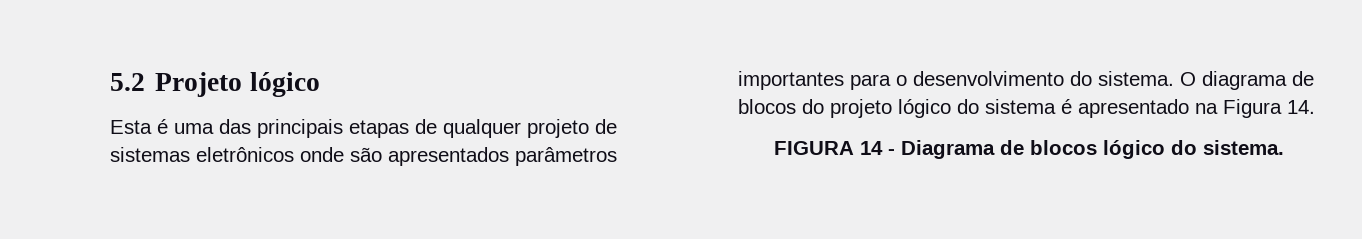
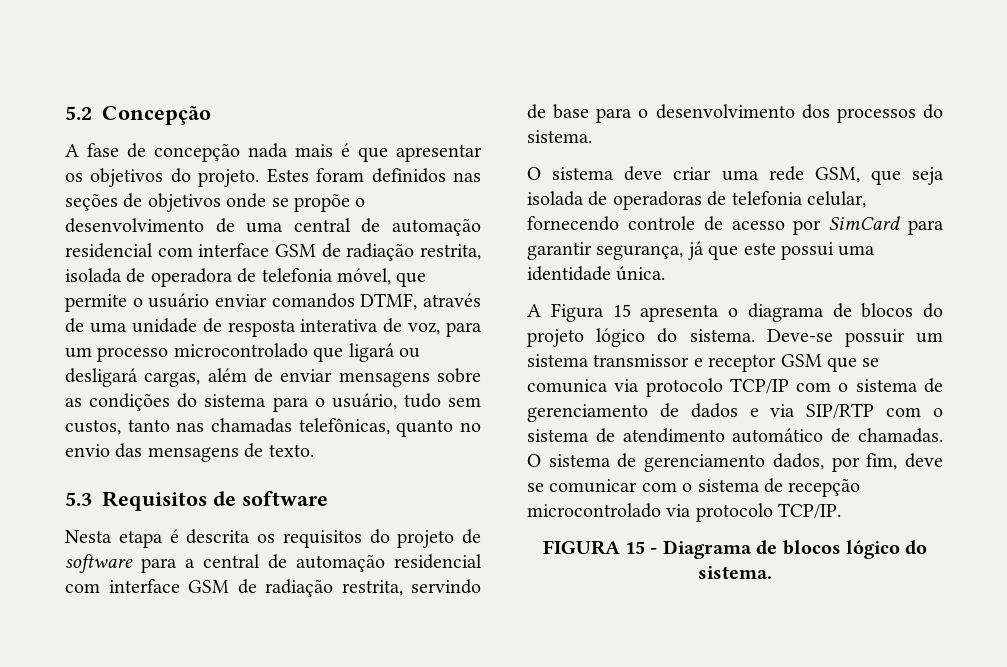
- 5.2 Projeto lógico
- Esta é uma das principais etapas de qualquer projeto de sistemas eletrônicos onde são apresentados parâmetros importantes para o desenvolvimento do sistema. O diagrama de blocos do projeto lógico do sistema é apresentado na Figura 14.
+ 5.2 Concepção
+ A fase de concepção nada mais é que apresentar os objetivos do projeto. Estes foram definidos nas seções de objetivos onde se propõe o desenvolvimento de uma central de automação residencial com interface GSM de radiação restrita, isolada de operadora de telefonia móvel, que permite o usuário enviar comandos DTMF, através de uma unidade de resposta interativa de voz, para um processo microcontrolado que ligará ou desligará cargas, além de enviar mensagens sobre as condições do sistema para o usuário, tudo sem custos, tanto nas chamadas telefônicas, quanto no envio das mensagens de texto.
+ 5.3 Requisitos de software
+ Nesta etapa é descrita os requisitos do projeto de software para a central de automação residencial com interface GSM de radiação restrita, servindo de base para o desenvolvimento dos processos do sistema.
+ O sistema deve criar uma rede GSM, que seja isolada de operadoras de telefonia celular, fornecendo controle de acesso por SimCard para garantir segurança, já que este possui uma identidade única.
+ A Figura 15 apresenta o diagrama de blocos do projeto lógico do sistema. Deve-se possuir um sistema transmissor e receptor GSM que se comunica via protocolo TCP/IP com o sistema de gerenciamento de dados e via SIP/RTP com o sistema de atendimento automático de chamadas. O sistema de gerenciamento dados, por fim, deve se comunicar com o sistema de recepção microcontrolado via protocolo TCP/IP.
- FIGURA 14 - Diagrama de blocos lógico do sistema.
+ FIGURA 15 - Diagrama de blocos lógico do sistema.

